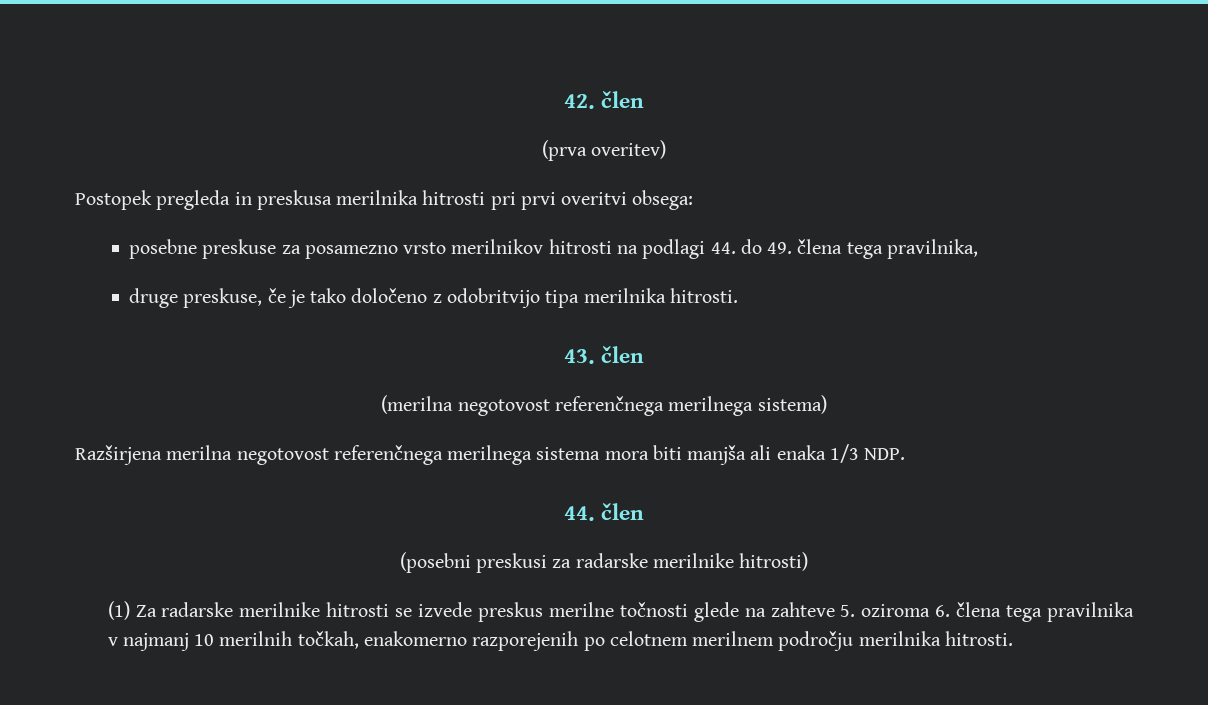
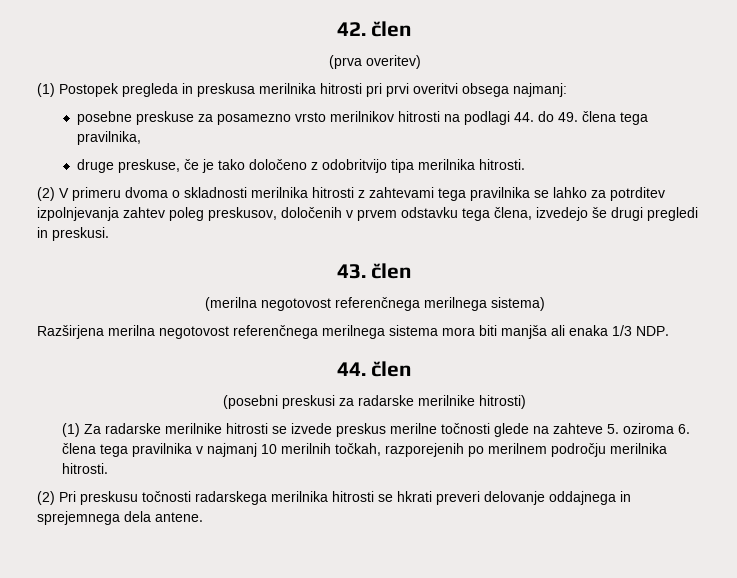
- Postopek pregleda in preskusa merilnika hitrosti pri prvi overitvi obsega:
+ (1) Postopek pregleda in preskusa merilnika hitrosti pri prvi overitvi obsega najmanj:
+ (2) V primeru dvoma o skladnosti merilnika hitrosti z zahtevami tega pravilnika se lahko za potrditev izpolnjevanja zahtev poleg preskusov, določenih v prvem odstavku tega člena, izvedejo še drugi pregledi in preskusi.
- (1) Za radarske merilnike hitrosti se izvede preskus merilne točnosti glede na zahteve 5. oziroma 6. člena tega pravilnika v najmanj 10 merilnih točkah, enakomerno razporejenih po celotnem merilnem področju merilnika hitrosti.
+ (1) Za radarske merilnike hitrosti se izvede preskus merilne točnosti glede na zahteve 5. oziroma 6. člena tega pravilnika v najmanj 10 merilnih točkah, razporejenih po merilnem področju merilnika hitrosti.
+ (2) Pri preskusu točnosti radarskega merilnika hitrosti se hkrati preveri delovanje oddajnega in sprejemnega dela antene.

